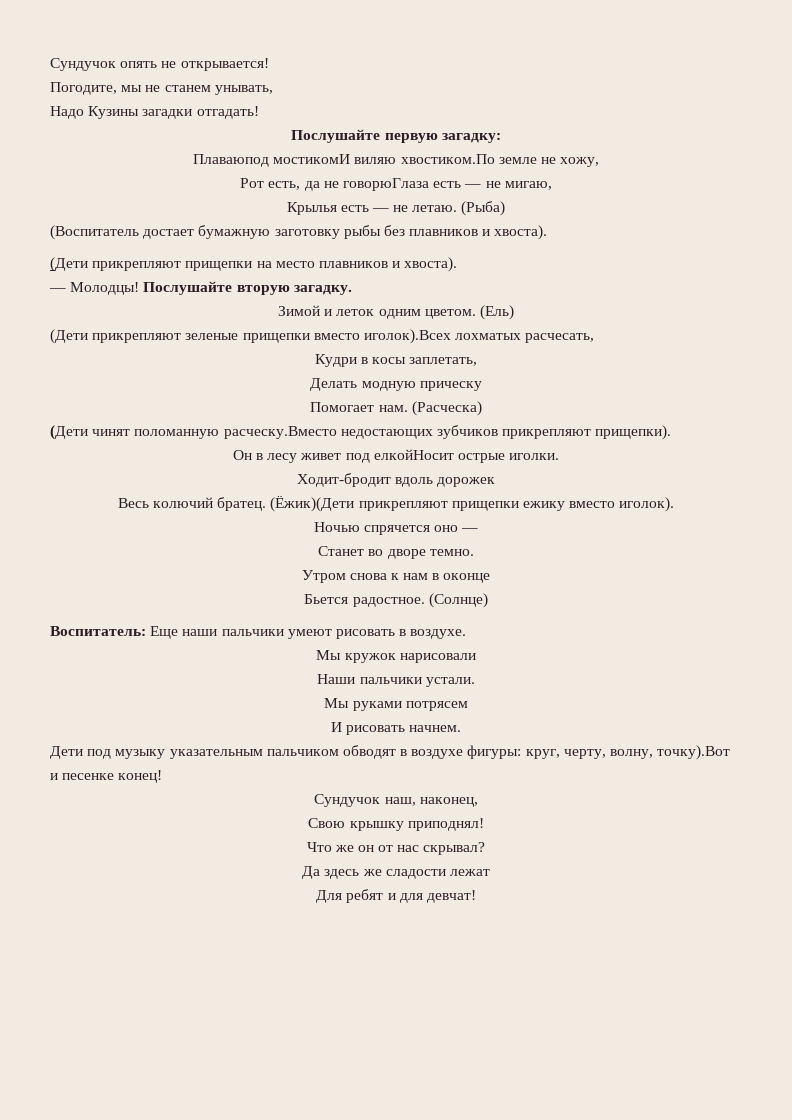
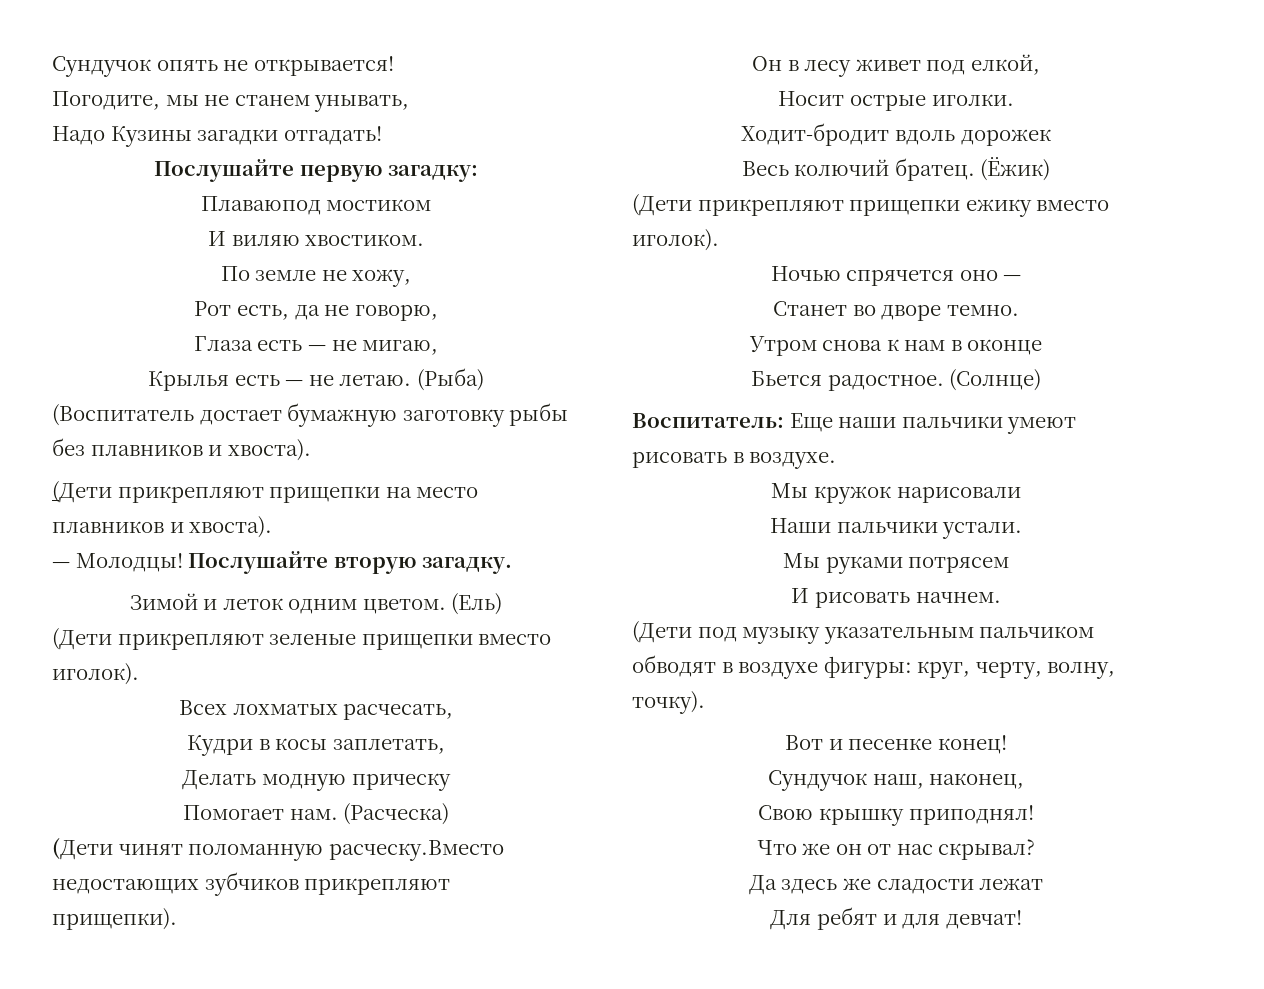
- Плаваюпод мостикомИ виляю хвостиком.По земле не хожу,
+ Плаваюпод мостиком
+ И виляю хвостиком.
+ По земле не хожу,
- Рот есть, да не говорюГлаза есть — не мигаю,
+ Рот есть, да не говорю,
+ Глаза есть — не мигаю,
- (Дети прикрепляют зеленые прищепки вместо иголок).Всех лохматых расчесать,
+ (Дети прикрепляют зеленые прищепки вместо иголок).
+ Всех лохматых расчесать,
- Он в лесу живет под елкойНосит острые иголки.
+ Он в лесу живет под елкой,
+ Носит острые иголки.
- (Ёжик)(Дети прикрепляют прищепки ежику вместо иголок).
+ (Ёжик)
+ (Дети прикрепляют прищепки ежику вместо иголок).
- Дети под музыку указательным пальчиком обводят в воздухе фигуры: круг, черту, волну, точку).Вот и песенке конец!
+ (Дети под музыку указательным пальчиком обводят в воздухе фигуры: круг, черту, волну, точку).
+ Вот и песенке конец!

